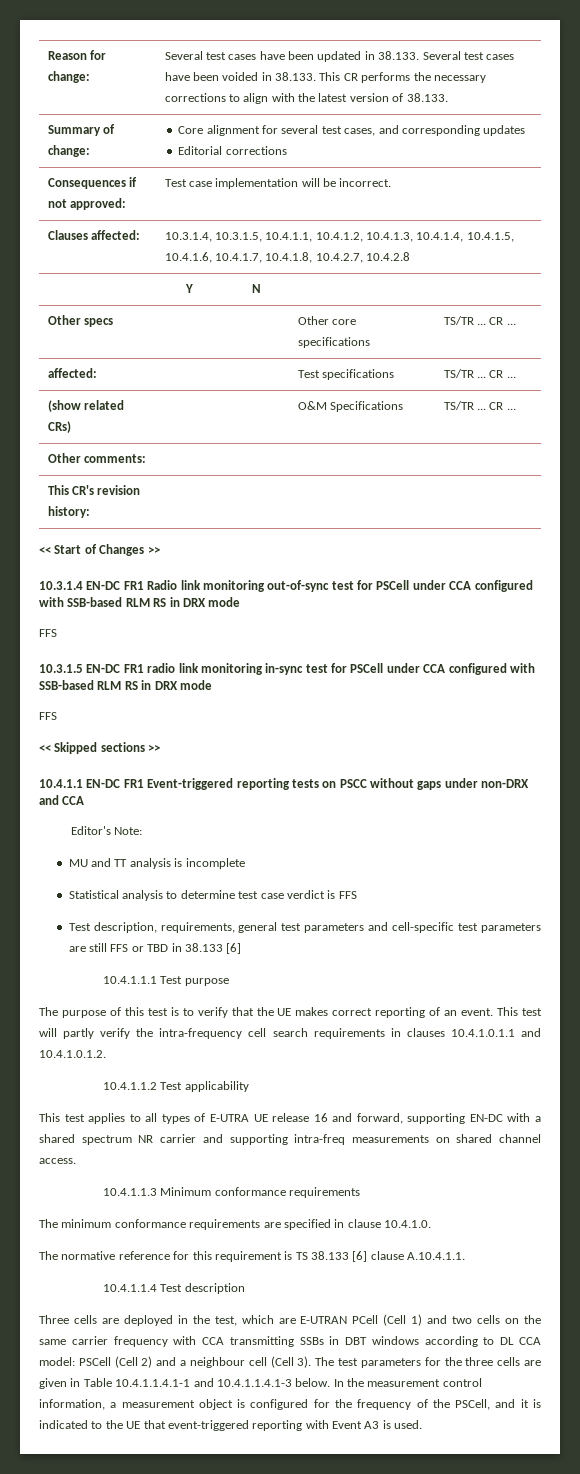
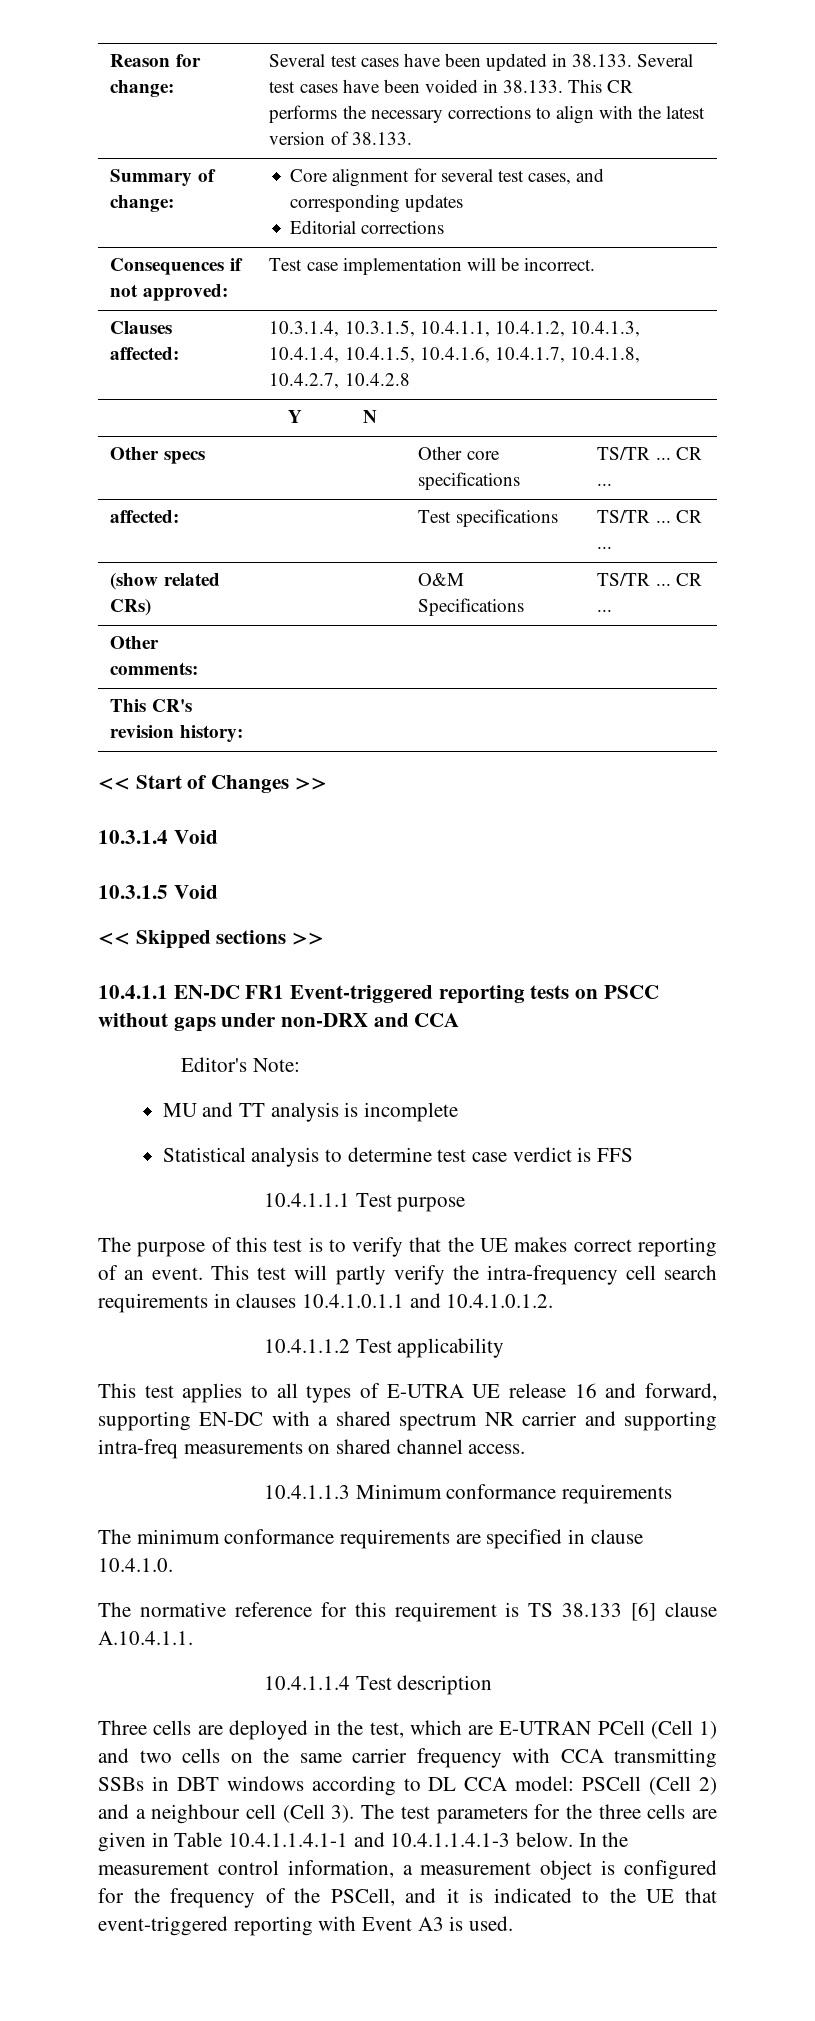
- 10.3.1.4 EN-DC FR1 Radio link monitoring out-of-sync test for PSCell under CCA configured with SSB-based RLM RS in DRX mode
- FFS
- 10.3.1.5 EN-DC FR1 radio link monitoring in-sync test for PSCell under CCA configured with SSB-based RLM RS in DRX mode
- FFS
+ 10.3.1.4 Void
+ 10.3.1.5 Void
- Test description, requirements, general test parameters and cell-specific test parameters are still FFS or TBD in 38.133 [6]

